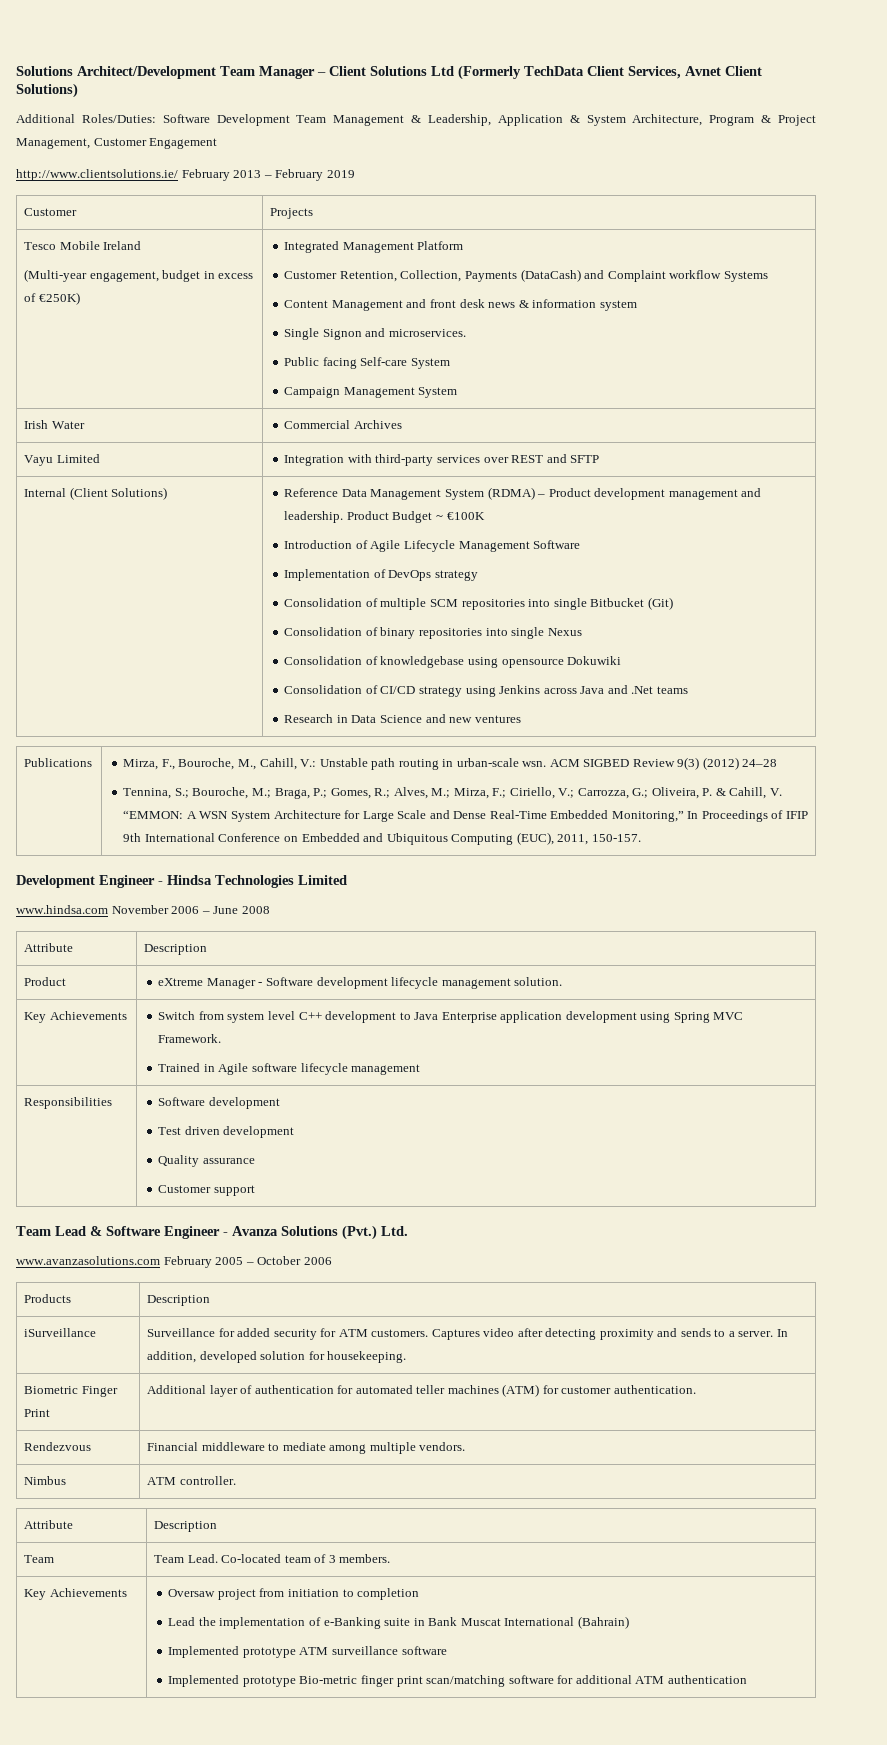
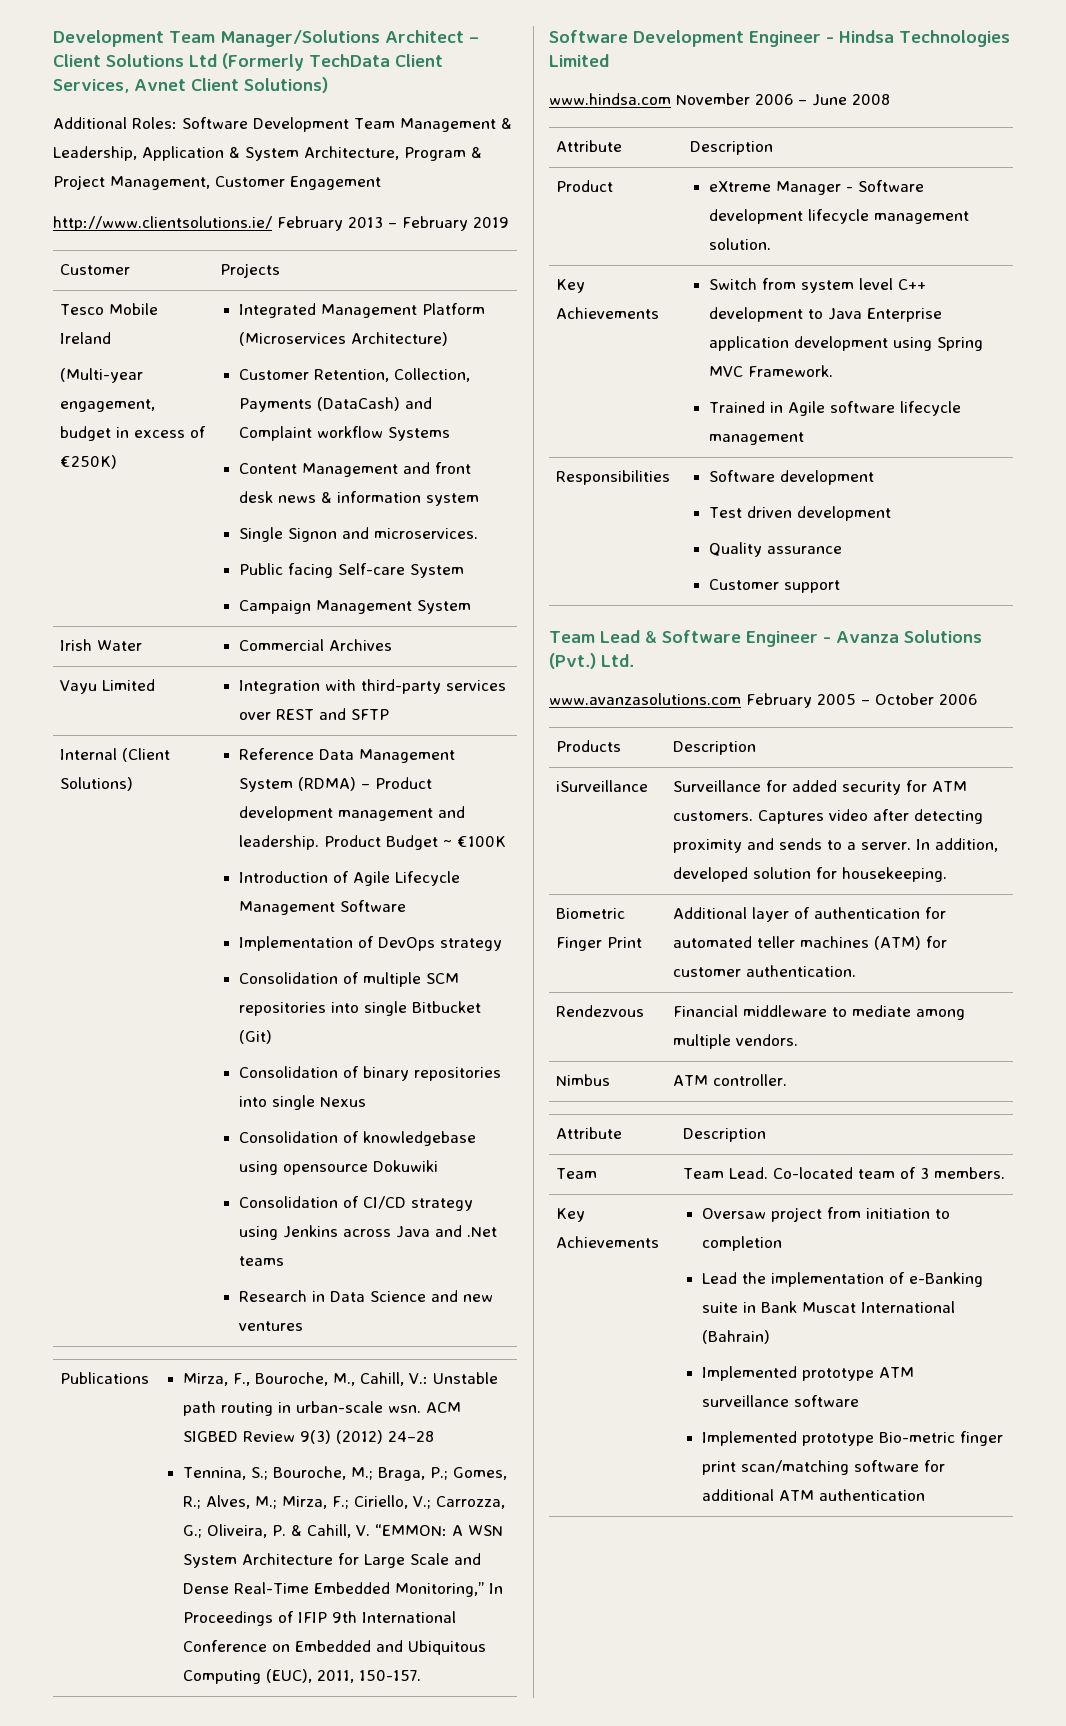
- Solutions Architect/Development Team Manager – Client Solutions Ltd (Formerly TechData Client Services, Avnet Client Solutions)
+ Development Team Manager/Solutions Architect – Client Solutions Ltd (Formerly TechData Client Services, Avnet Client Solutions)
- Additional Roles/Duties: Software Development Team Management & Leadership, Application & System Architecture, Program & Project Management, Customer Engagement
+ Additional Roles: Software Development Team Management & Leadership, Application & System Architecture, Program & Project Management, Customer Engagement
- Integrated Management Platform
+ Integrated Management Platform (Microservices Architecture)
- Development Engineer - Hindsa Technologies Limited
+ Software Development Engineer - Hindsa Technologies Limited

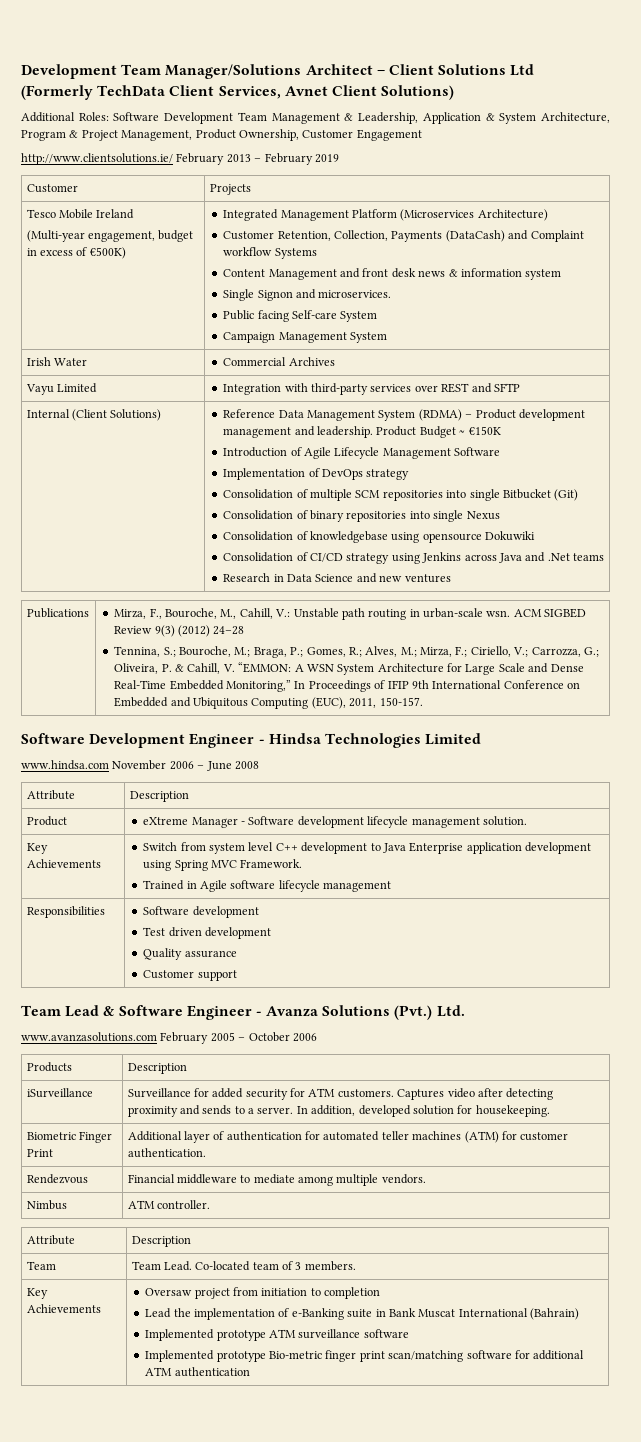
- Additional Roles: Software Development Team Management & Leadership, Application & System Architecture, Program & Project Management, Customer Engagement
+ Additional Roles: Software Development Team Management & Leadership, Application & System Architecture, Program & Project Management, Product Ownership, Customer Engagement
- (Multi-year engagement, budget in excess of €250K)
+ (Multi-year engagement, budget in excess of €500K)
- Product Budget ~ €100K
+ Product Budget ~ €150K

